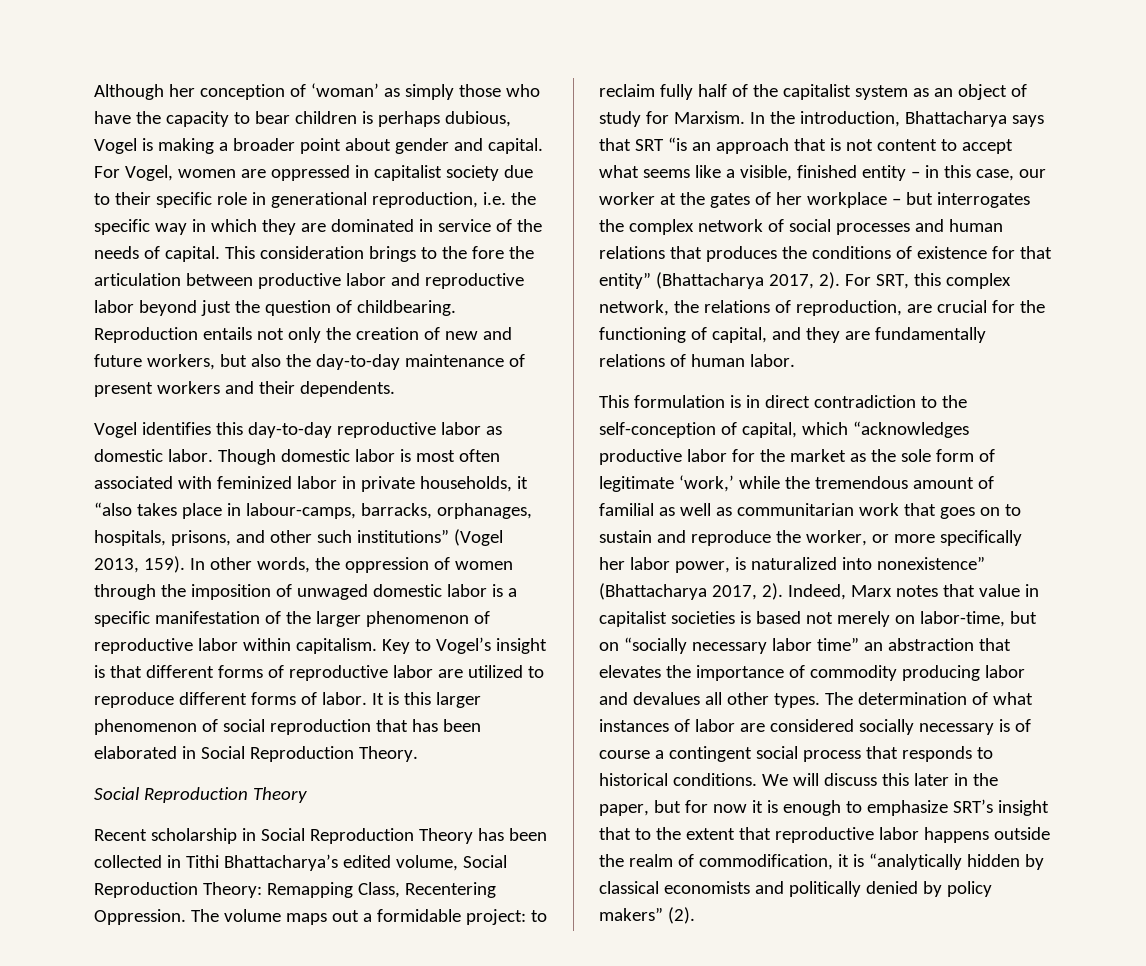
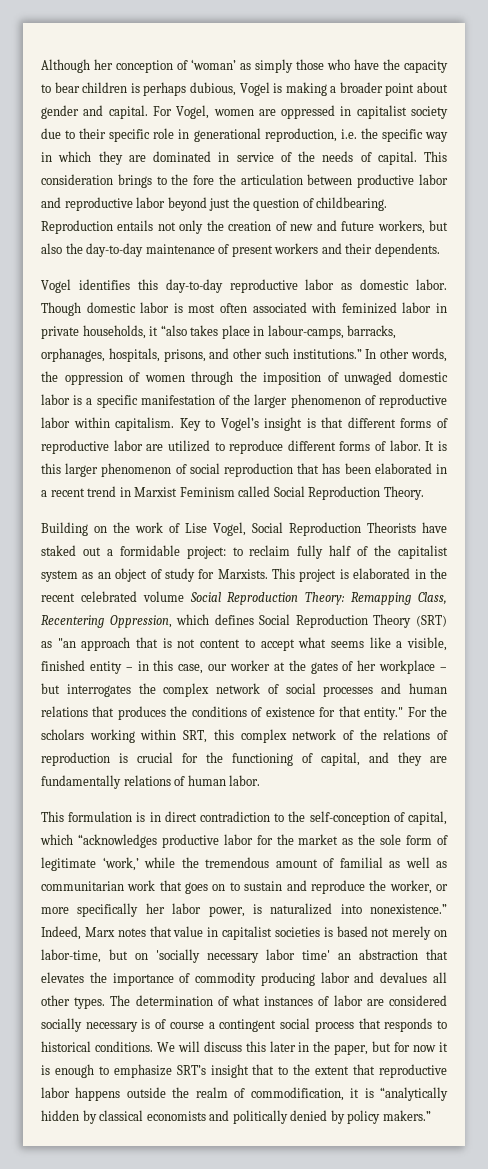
- Though domestic labor is most often associated with feminized labor in private households, it “also takes place in labour-camps, barracks, orphanages, hospitals, prisons, and other such institutions” (Vogel 2013, 159).
+ Though domestic labor is most often associated with feminized labor in private households, it “also takes place in labour-camps, barracks, orphanages, hospitals, prisons, and other such institutions.”
- It is this larger phenomenon of social reproduction that has been elaborated in Social Reproduction Theory.
- Social Reproduction Theory
- Recent scholarship in Social Reproduction Theory has been collected in Tithi Bhattacharya’s edited volume, Social Reproduction Theory: Remapping Class, Recentering Oppression. The volume maps out a formidable project:
+ It is this larger phenomenon of social reproduction that has been elaborated in a recent trend in Marxist Feminism called Social Reproduction Theory.
+ Building on the work of Lise Vogel, Social Reproduction Theorists have staked out a formidable project:
- to reclaim fully half of the capitalist system as an object of study for Marxism. In the introduction, Bhattacharya says that SRT “is an approach that is not content to accept what seems like a visible, finished entity – in this case, our worker at the gates of her workplace – but interrogates the complex network of social processes and human relations that produces the conditions of existence for that entity” (Bhattacharya 2017, 2). For SRT, this complex network, the relations of reproduction, are crucial for the functioning of capital, and they are fundamentally relations of human labor.
+ to reclaim fully half of the capitalist system as an object of study for Marxists. This project is elaborated in the recent celebrated volume Social Reproduction Theory: Remapping Class, Recentering Oppression, which defines Social Reproduction Theory (SRT) as "an approach that is not content to accept what seems like a visible, finished entity – in this case, our worker at the gates of her workplace – but interrogates the complex network of social processes and human relations that produces the conditions of existence for that entity." For the scholars working within SRT, this complex network of the relations of reproduction is crucial for the functioning of capital, and they are fundamentally relations of human labor.
- This formulation is in direct contradiction to the self-conception of capital, which “acknowledges productive labor for the market as the sole form of legitimate ‘work,’ while the tremendous amount of familial as well as communitarian work that goes on to sustain and reproduce the worker, or more specifically her labor power, is naturalized into nonexistence” (Bhattacharya 2017, 2).
+ This formulation is in direct contradiction to the self-conception of capital, which “acknowledges productive labor for the market as the sole form of legitimate ‘work,’ while the tremendous amount of familial as well as communitarian work that goes on to sustain and reproduce the worker, or more specifically her labor power, is naturalized into nonexistence.”
- Indeed, Marx notes that value in capitalist societies is based not merely on labor-time, but on “socially necessary labor time” an abstraction that elevates the importance of commodity producing labor and devalues all other types.
+ Indeed, Marx notes that value in capitalist societies is based not merely on labor-time, but on 'socially necessary labor time' an abstraction that elevates the importance of commodity producing labor and devalues all other types.
- We will discuss this later in the paper, but for now it is enough to emphasize SRT’s insight that to the extent that reproductive labor happens outside the realm of commodification, it is “analytically hidden by classical economists and politically denied by policy makers” (2).
+ We will discuss this later in the paper, but for now it is enough to emphasize SRT’s insight that to the extent that reproductive labor happens outside the realm of commodification, it is “analytically hidden by classical economists and politically denied by policy makers.”

